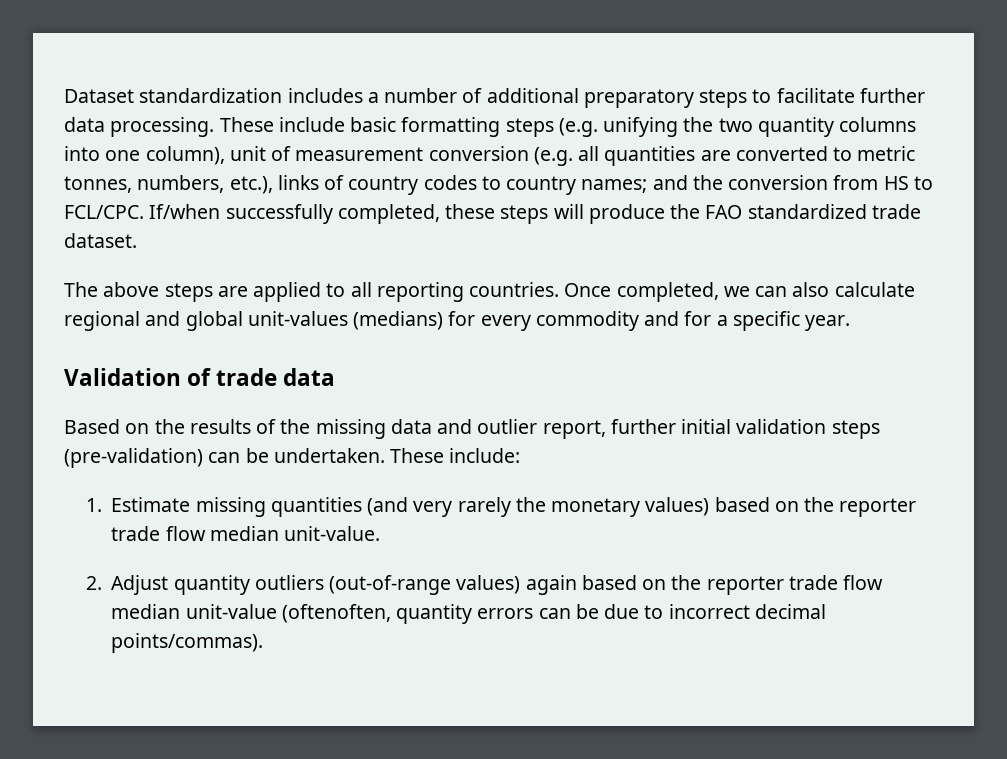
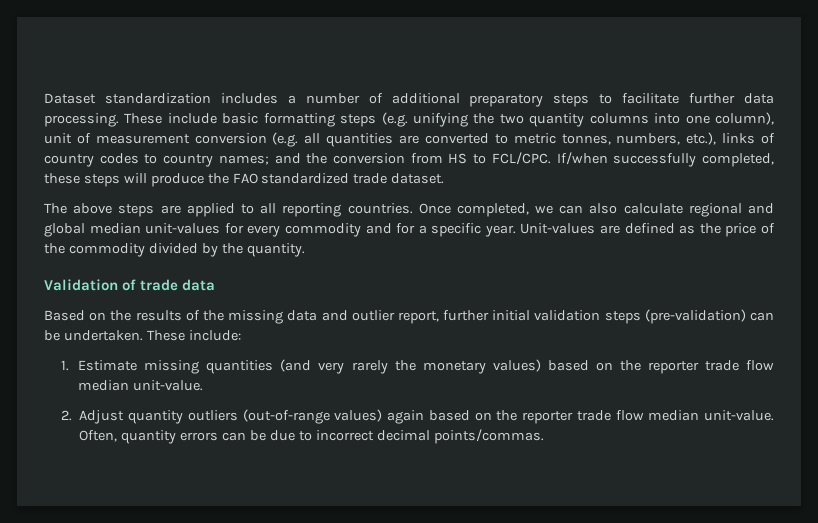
- Once completed, we can also calculate regional and global unit-values (medians) for every commodity and for a specific year.
+ Once completed, we can also calculate regional and global median unit-values for every commodity and for a specific year. Unit-values are defined as the price of the commodity divided by the quantity.
- 2. Adjust quantity outliers (out-of-range values) again based on the reporter trade flow median unit-value (oftenoften, quantity errors can be due to incorrect decimal points/commas).
+ 2. Adjust quantity outliers (out-of-range values) again based on the reporter trade flow median unit-value. Often, quantity errors can be due to incorrect decimal points/commas.

